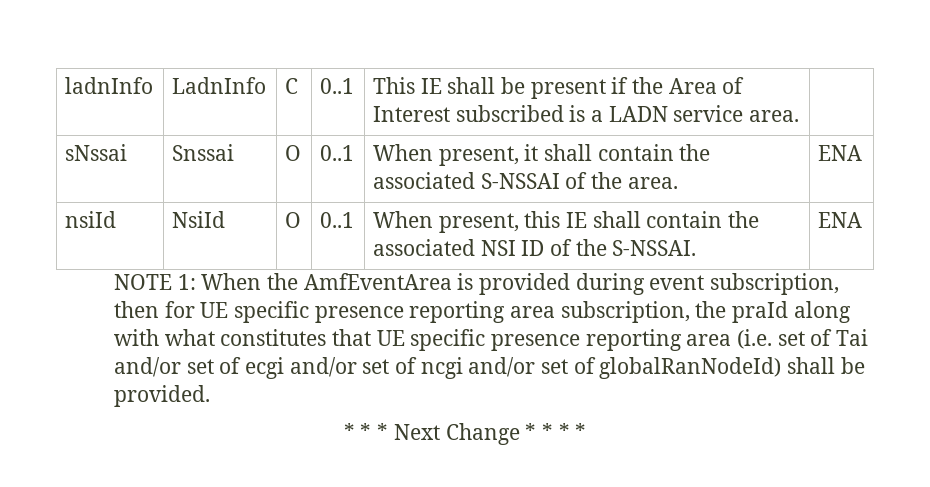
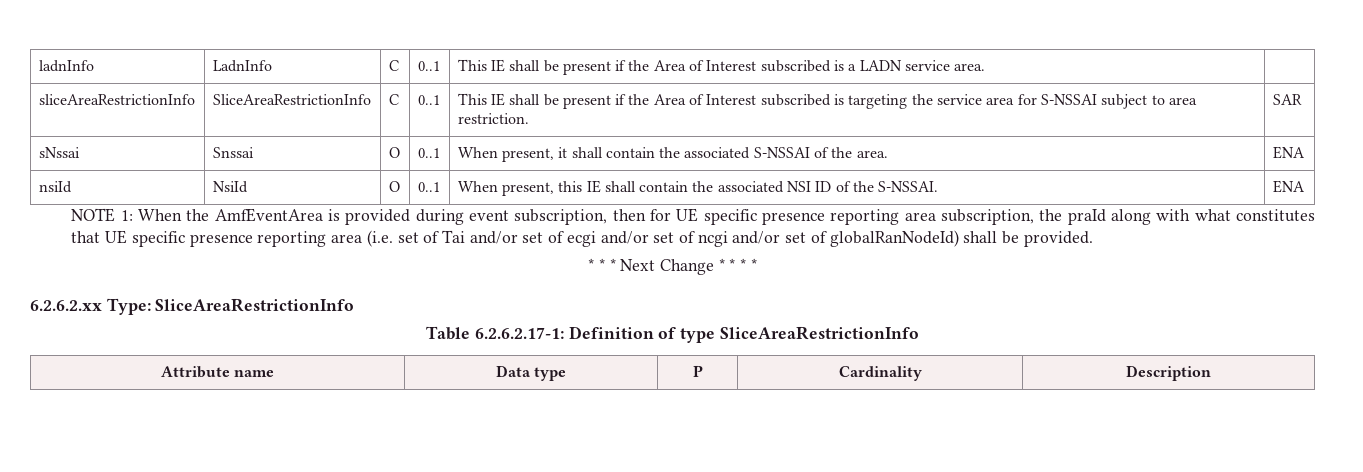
+ sliceAreaRestrictionInfo | SliceAreaRestrictionInfo | C | 0..1 | This IE shall be present if the Area of Interest subscribed is targeting the service area for S-NSSAI subject to area restriction. | SAR
+ 6.2.6.2.xx Type: SliceAreaRestrictionInfo
+ Table 6.2.6.2.17-1: Definition of type SliceAreaRestrictionInfo
+ Attribute name | Data type | P | Cardinality | Description

